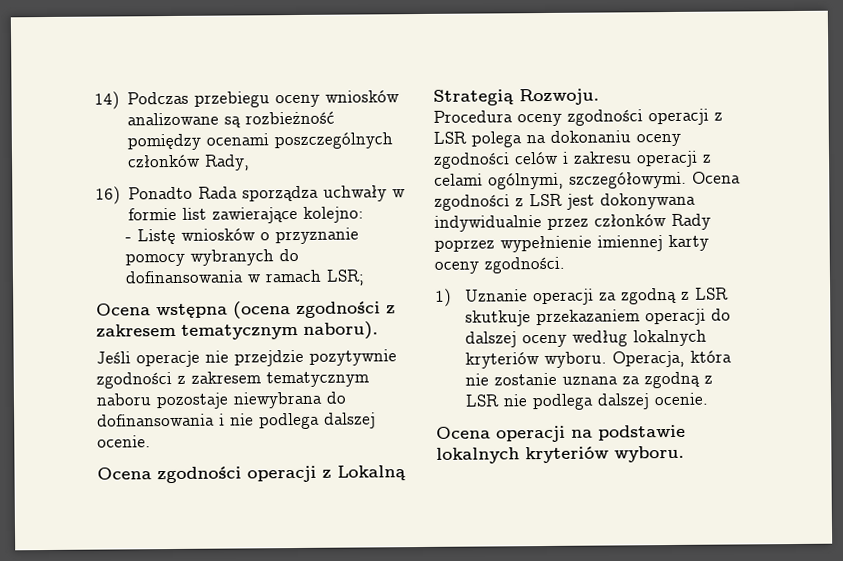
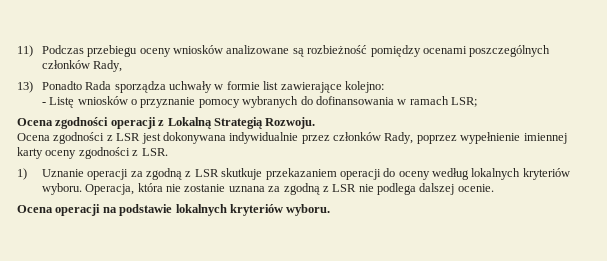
- 14) Podczas przebiegu oceny wniosków analizowane są rozbieżność pomiędzy ocenami poszczególnych członków Rady,
+ 11) Podczas przebiegu oceny wniosków analizowane są rozbieżność pomiędzy ocenami poszczególnych członków Rady,
- 16) Ponadto Rada sporządza uchwały w formie list zawierające kolejno:
+ 13) Ponadto Rada sporządza uchwały w formie list zawierające kolejno:
- Ocena wstępna (ocena zgodności z zakresem tematycznym naboru).
- Jeśli operacje nie przejdzie pozytywnie zgodności z zakresem tematycznym naboru pozostaje niewybrana do dofinansowania i nie podlega dalszej ocenie.
- Procedura oceny zgodności operacji z LSR polega na dokonaniu oceny zgodności celów i zakresu operacji z celami ogólnymi, szczegółowymi. Ocena zgodności z LSR jest dokonywana indywidualnie przez członków Rady poprzez wypełnienie imiennej karty oceny zgodności.
+ Ocena zgodności z LSR jest dokonywana indywidualnie przez członków Rady, poprzez wypełnienie imiennej karty oceny zgodności z LSR.
- 1) Uznanie operacji za zgodną z LSR skutkuje przekazaniem operacji do dalszej oceny według lokalnych kryteriów wyboru.
+ 1) Uznanie operacji za zgodną z LSR skutkuje przekazaniem operacji do oceny według lokalnych kryteriów wyboru.

